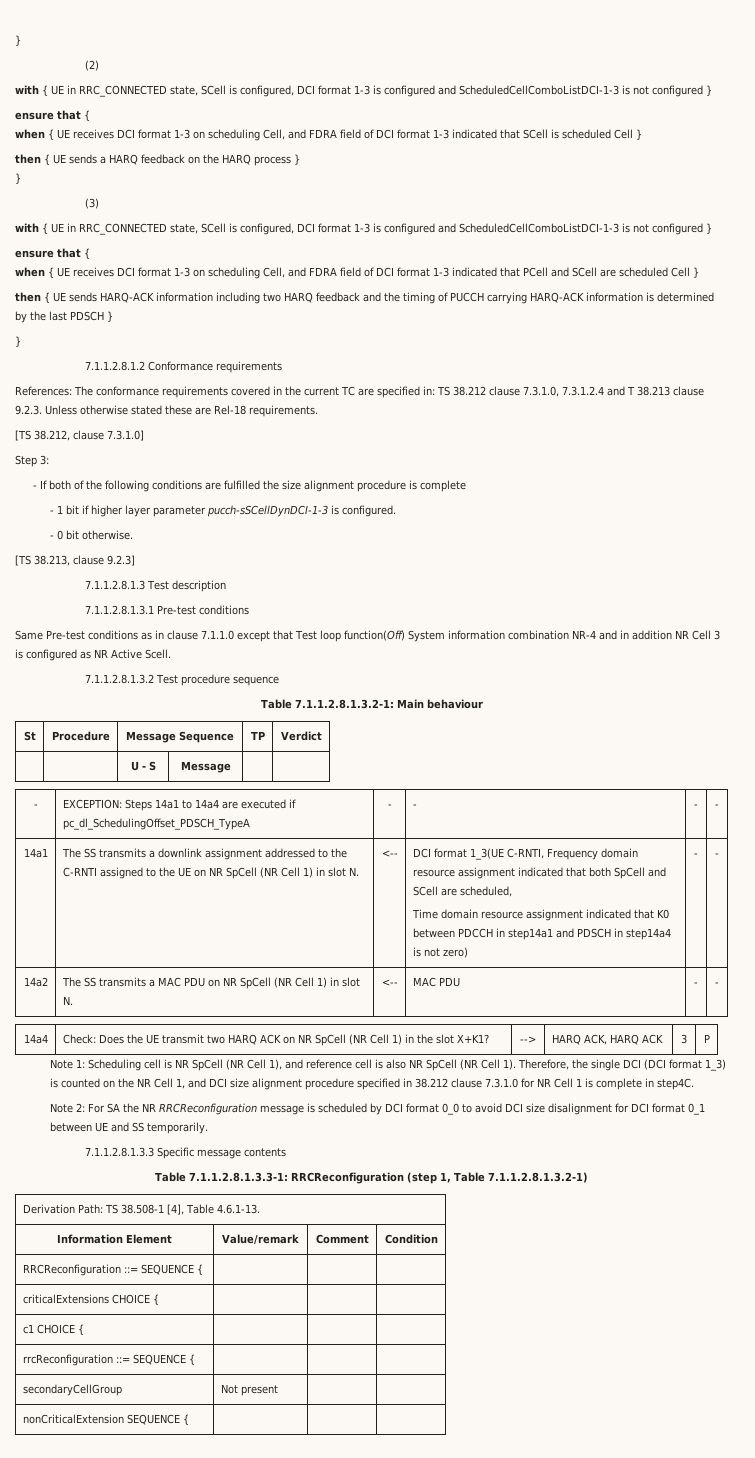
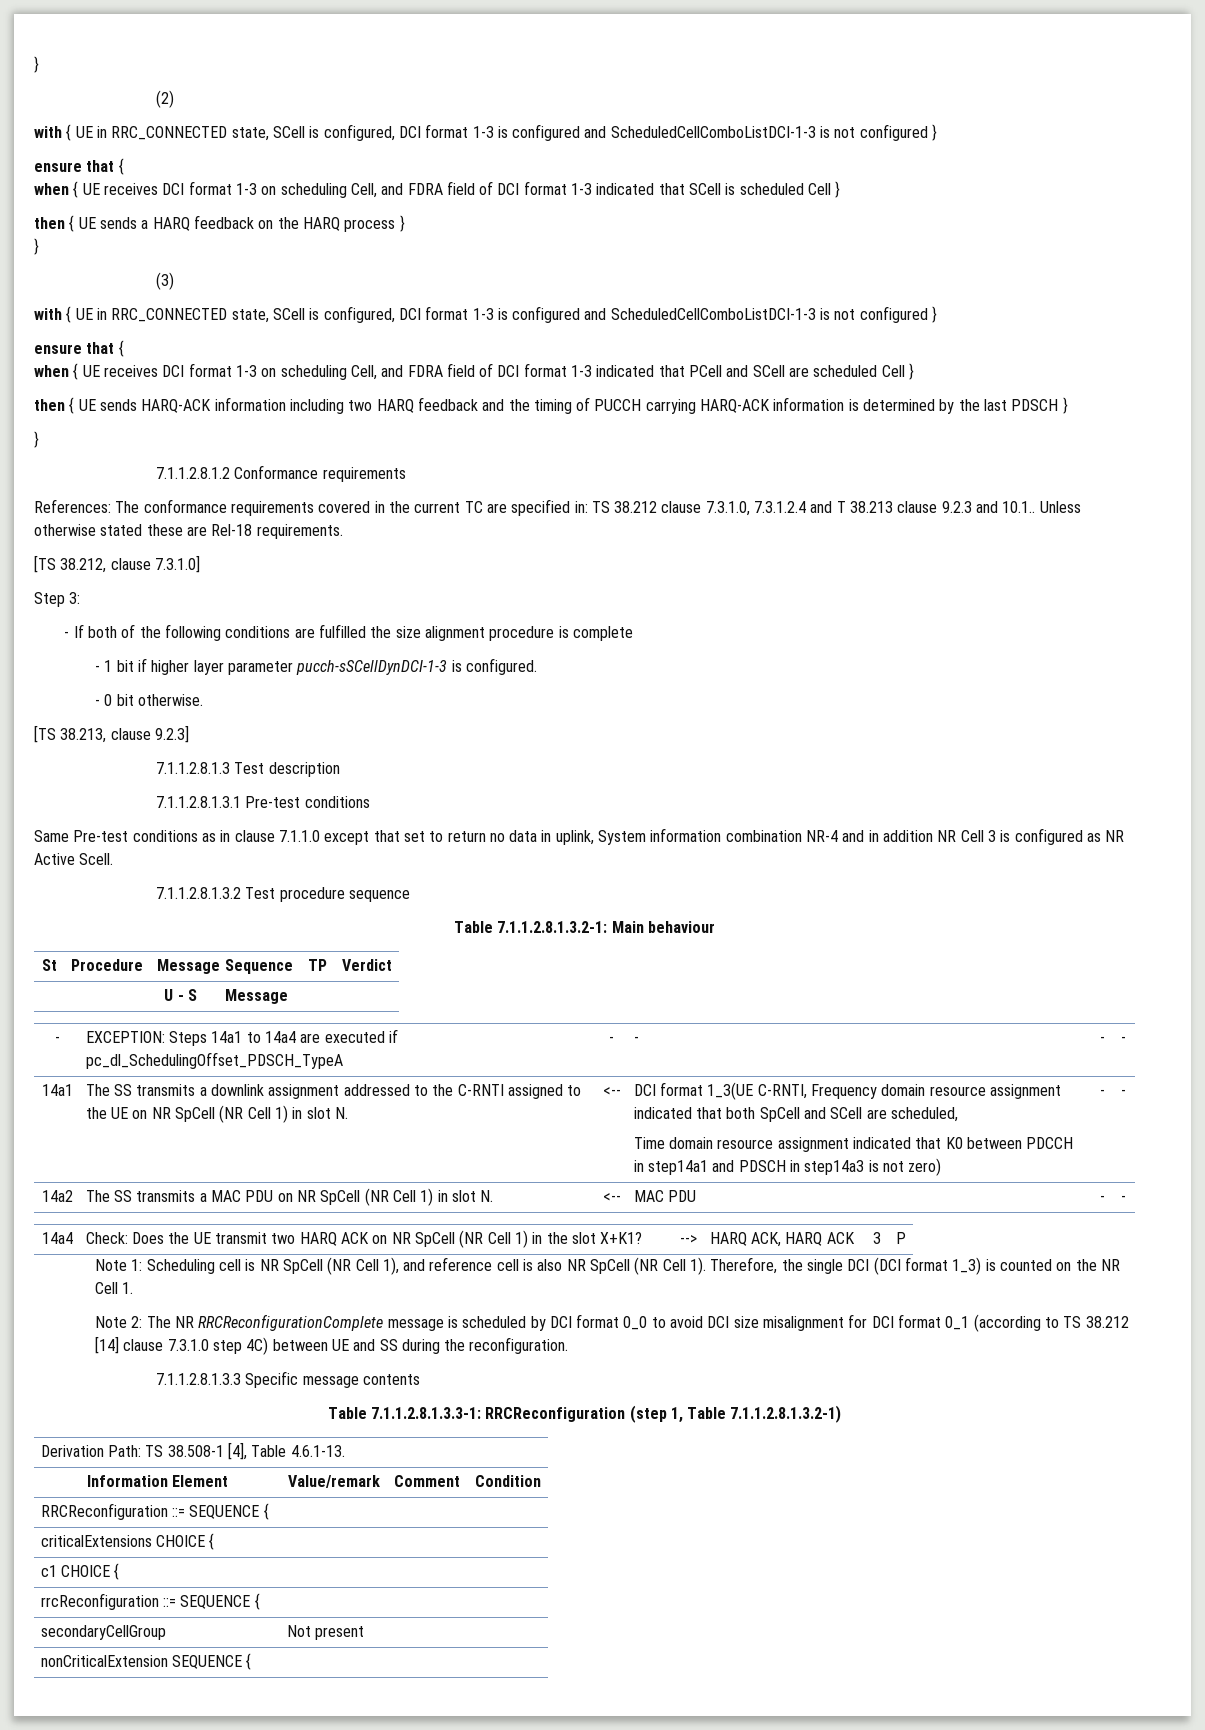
- References: The conformance requirements covered in the current TC are specified in: TS 38.212 clause 7.3.1.0, 7.3.1.2.4 and T 38.213 clause 9.2.3. Unless otherwise stated these are Rel-18 requirements.
+ References: The conformance requirements covered in the current TC are specified in: TS 38.212 clause 7.3.1.0, 7.3.1.2.4 and T 38.213 clause 9.2.3 and 10.1.. Unless otherwise stated these are Rel-18 requirements.
- Same Pre-test conditions as in clause 7.1.1.0 except that Test loop function(Off) System information combination NR-4 and in addition NR Cell 3 is configured as NR Active Scell.
+ Same Pre-test conditions as in clause 7.1.1.0 except that set to return no data in uplink, System information combination NR-4 and in addition NR Cell 3 is configured as NR Active Scell.
- Time domain resource assignment indicated that K0 between PDCCH in step14a1 and PDSCH in step14a4 is not zero)
+ Time domain resource assignment indicated that K0 between PDCCH in step14a1 and PDSCH in step14a3 is not zero)
- Therefore, the single DCI (DCI format 1_3) is counted on the NR Cell 1, and DCI size alignment procedure specified in 38.212 clause 7.3.1.0 for NR Cell 1 is complete in step4C.
- Note 2: For SA the NR RRCReconfiguration message is scheduled by DCI format 0_0 to avoid DCI size disalignment for DCI format 0_1 between UE and SS temporarily.
+ Therefore, the single DCI (DCI format 1_3) is counted on the NR Cell 1.
+ Note 2: The NR RRCReconfigurationComplete message is scheduled by DCI format 0_0 to avoid DCI size misalignment for DCI format 0_1 (according to TS 38.212 [14] clause 7.3.1.0 step 4C) between UE and SS during the reconfiguration.

